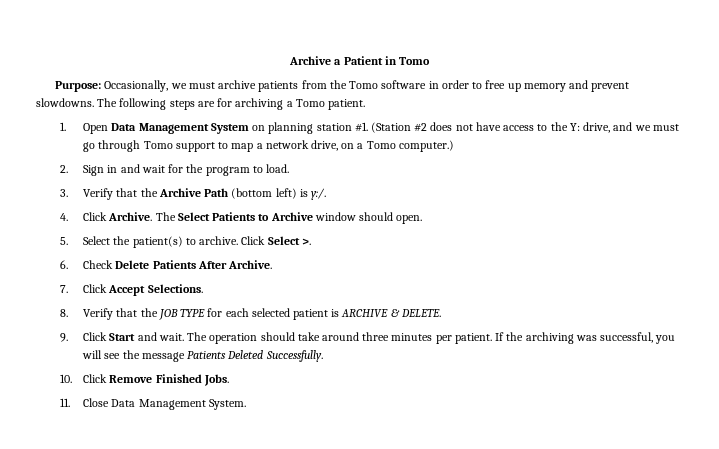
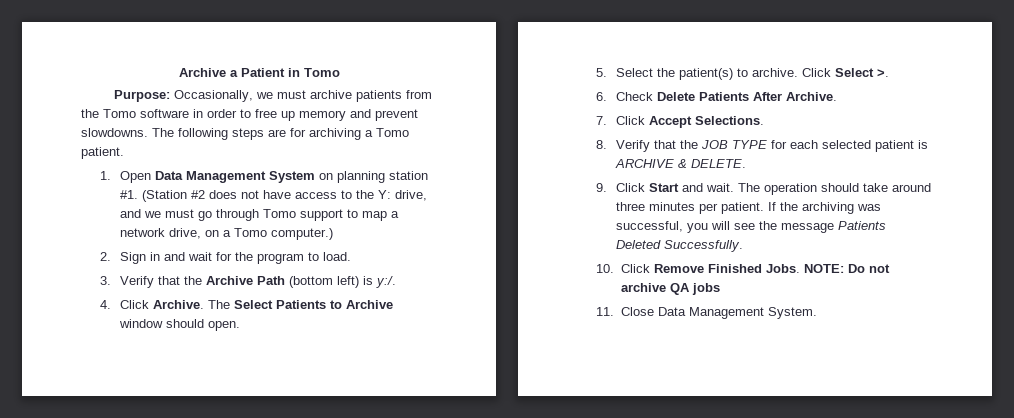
+ NOTE: Do not archive QA jobs

